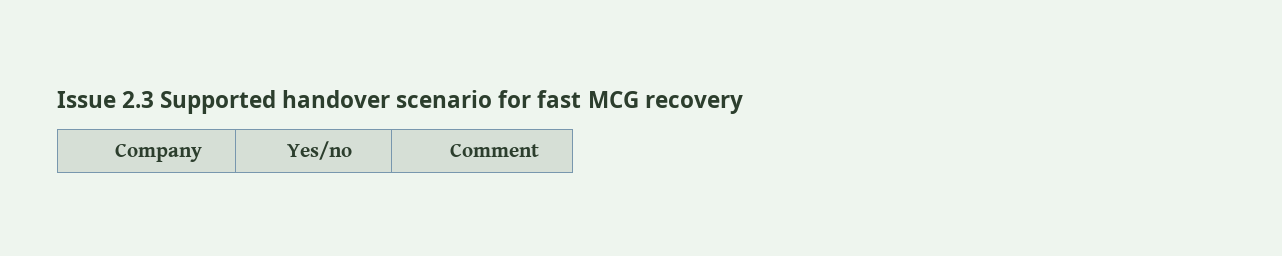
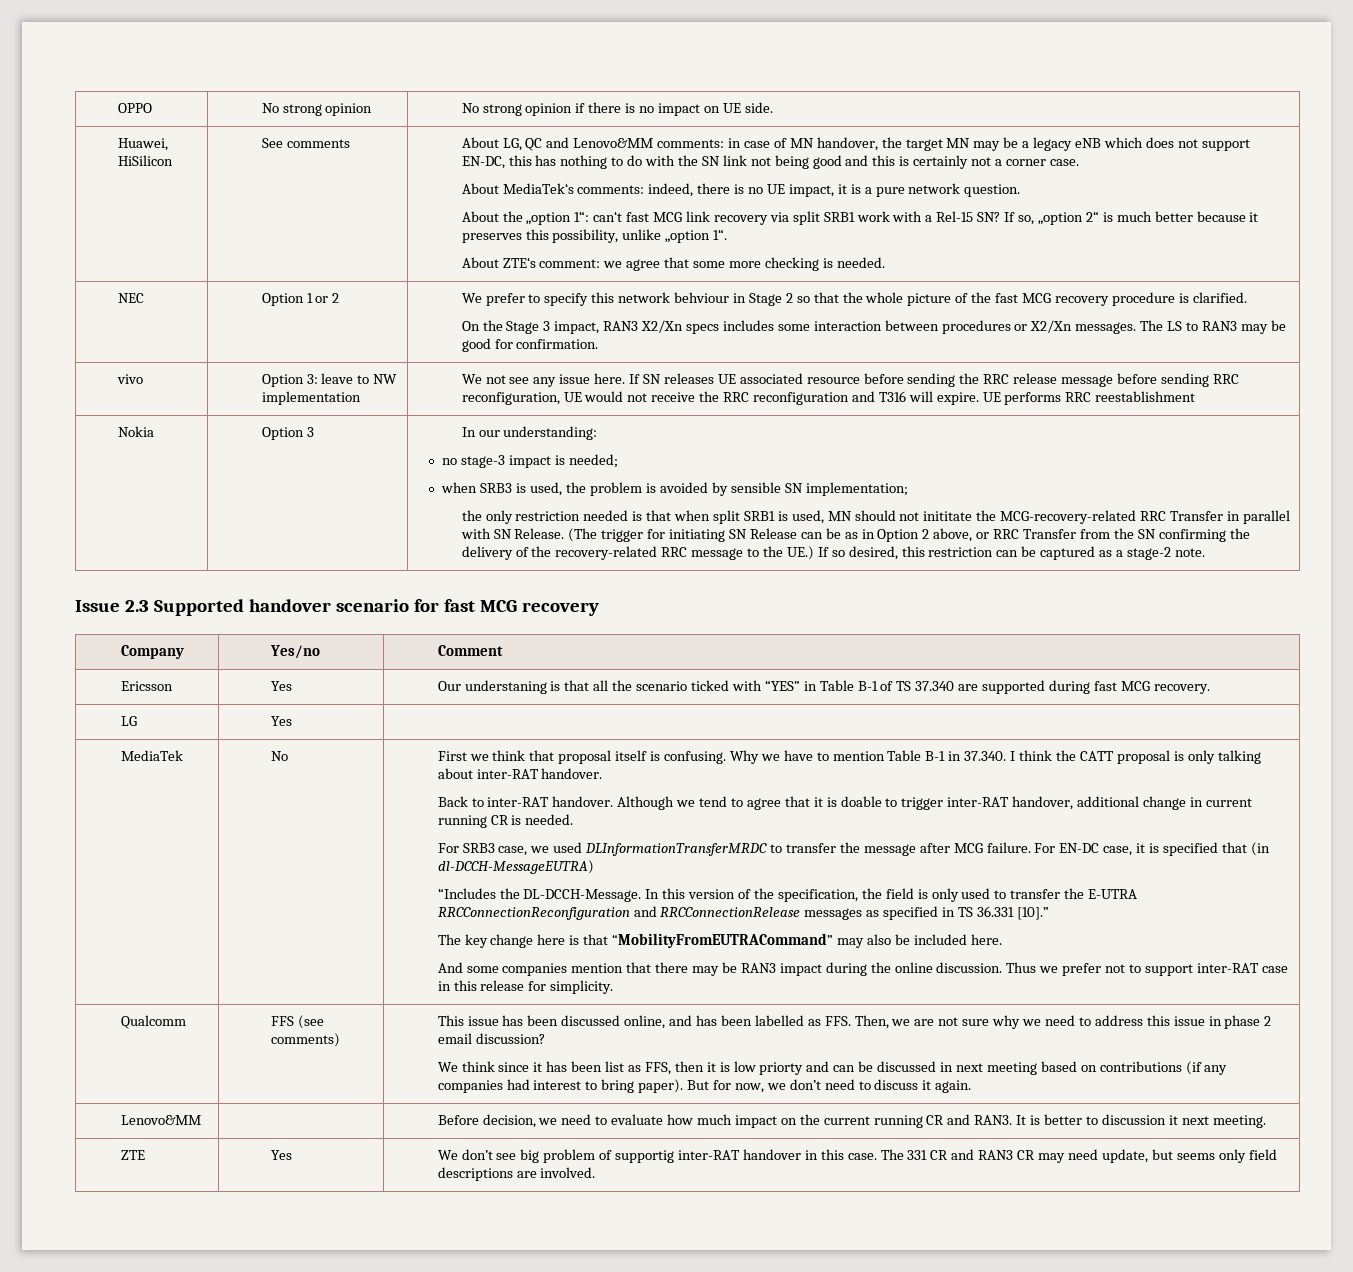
+ OPPO | No strong opinion | No strong opinion if there is no impact on UE side.
+ Huawei, HiSilicon | See comments | About LG, QC and Lenovo&MM comments: in case of MN handover, the target MN may be a legacy eNB which does not support EN-DC, this has nothing to do with the SN link not being good and this is certainly not a corner case.
+ About MediaTek‘s comments: indeed, there is no UE impact, it is a pure network question.
+ About the „option 1“: can‘t fast MCG link recovery via split SRB1 work with a Rel-15 SN? If so, „option 2“ is much better because it preserves this possibility, unlike „option 1“.
+ About ZTE‘s comment: we agree that some more checking is needed.
+ NEC | Option 1 or 2 | We prefer to specify this network behviour in Stage 2 so that the whole picture of the fast MCG recovery procedure is clarified.
+ On the Stage 3 impact, RAN3 X2/Xn specs includes some interaction between procedures or X2/Xn messages. The LS to RAN3 may be good for confirmation.
+ vivo | Option 3: leave to NW implementation | We not see any issue here. If SN releases UE associated resource before sending the RRC release message before sending RRC reconfiguration, UE would not receive the RRC reconfiguration and T316 will expire. UE performs RRC reestablishment
+ Nokia | Option 3 | In our understanding:
+ no stage-3 impact is needed;
+ when SRB3 is used, the problem is avoided by sensible SN implementation;
+ the only restriction needed is that when split SRB1 is used, MN should not inititate the MCG-recovery-related RRC Transfer in parallel with SN Release. (The trigger for initiating SN Release can be as in Option 2 above, or RRC Transfer from the SN confirming the delivery of the recovery-related RRC message to the UE.) If so desired, this restriction can be captured as a stage-2 note.
+ Ericsson | Yes | Our understaning is that all the scenario ticked with “YES” in Table B-1 of TS 37.340 are supported during fast MCG recovery.
+ LG | Yes |
+ MediaTek | No | First we think that proposal itself is confusing. Why we have to mention Table B-1 in 37.340. I think the CATT proposal is only talking about inter-RAT handover.
+ Back to inter-RAT handover. Although we tend to agree that it is doable to trigger inter-RAT handover, additional change in current running CR is needed.
+ For SRB3 case, we used DLInformationTransferMRDC to transfer the message after MCG failure. For EN-DC case, it is specified that (in dl-DCCH-MessageEUTRA)
+ “Includes the DL-DCCH-Message. In this version of the specification, the field is only used to transfer the E-UTRA RRCConnectionReconfiguration and RRCConnectionRelease messages as specified in TS 36.331 [10].”
+ The key change here is that “MobilityFromEUTRACommand” may also be included here.
+ And some companies mention that there may be RAN3 impact during the online discussion. Thus we prefer not to support inter-RAT case in this release for simplicity.
+ Qualcomm | FFS (see comments) | This issue has been discussed online, and has been labelled as FFS. Then, we are not sure why we need to address this issue in phase 2 email discussion?
+ We think since it has been list as FFS, then it is low priorty and can be discussed in next meeting based on contributions (if any companies had interest to bring paper). But for now, we don’t need to discuss it again.
+ Lenovo&MM | | Before decision, we need to evaluate how much impact on the current running CR and RAN3. It is better to discussion it next meeting.
+ ZTE | Yes | We don’t see big problem of supportig inter-RAT handover in this case. The 331 CR and RAN3 CR may need update, but seems only field descriptions are involved.

